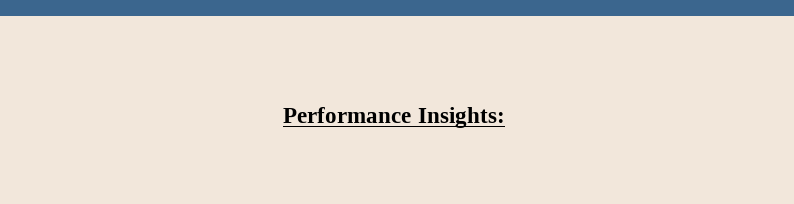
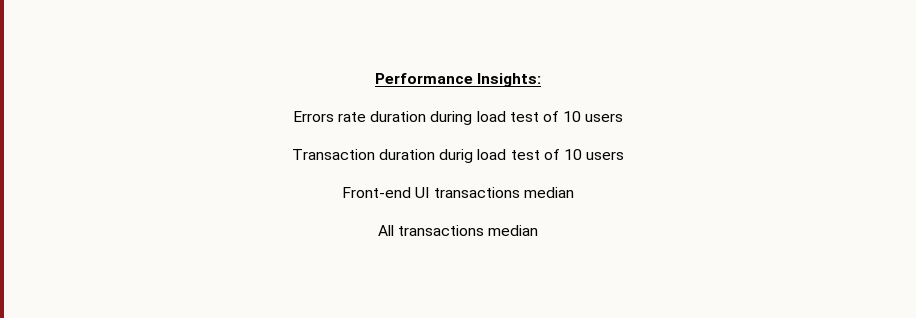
+ Errors rate duration during load test of 10 users
+ Transaction duration durig load test of 10 users
+ Front-end UI transactions median
+ All transactions median

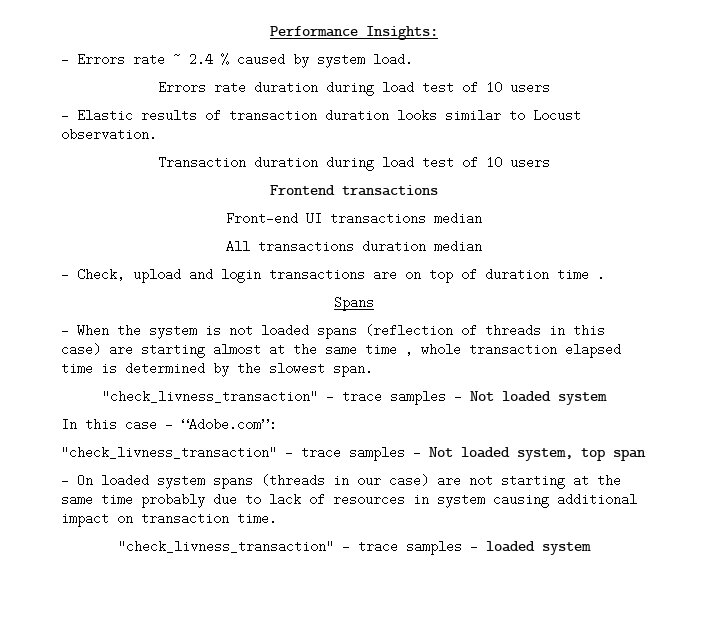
+ - Errors rate ~ 2.4 % caused by system load.
+ - Elastic results of transaction duration looks similar to Locust observation.
- Transaction duration durig load test of 10 users
+ Transaction duration during load test of 10 users
+ Frontend transactions
- All transactions median
+ All transactions duration median
+ - Check, upload and login transactions are on top of duration time .
+ Spans
+ - When the system is not loaded spans (reflection of threads in this case) are starting almost at the same time , whole transaction elapsed time is determined by the slowest span.
+ "check_livness_transaction" - trace samples - Not loaded system
+ In this case - “Adobe.com”:
+ "check_livness_transaction" - trace samples - Not loaded system, top span
+ - On loaded system spans (threads in our case) are not starting at the same time probably due to lack of resources in system causing additional impact on transaction time.
+ "check_livness_transaction" - trace samples - loaded system

